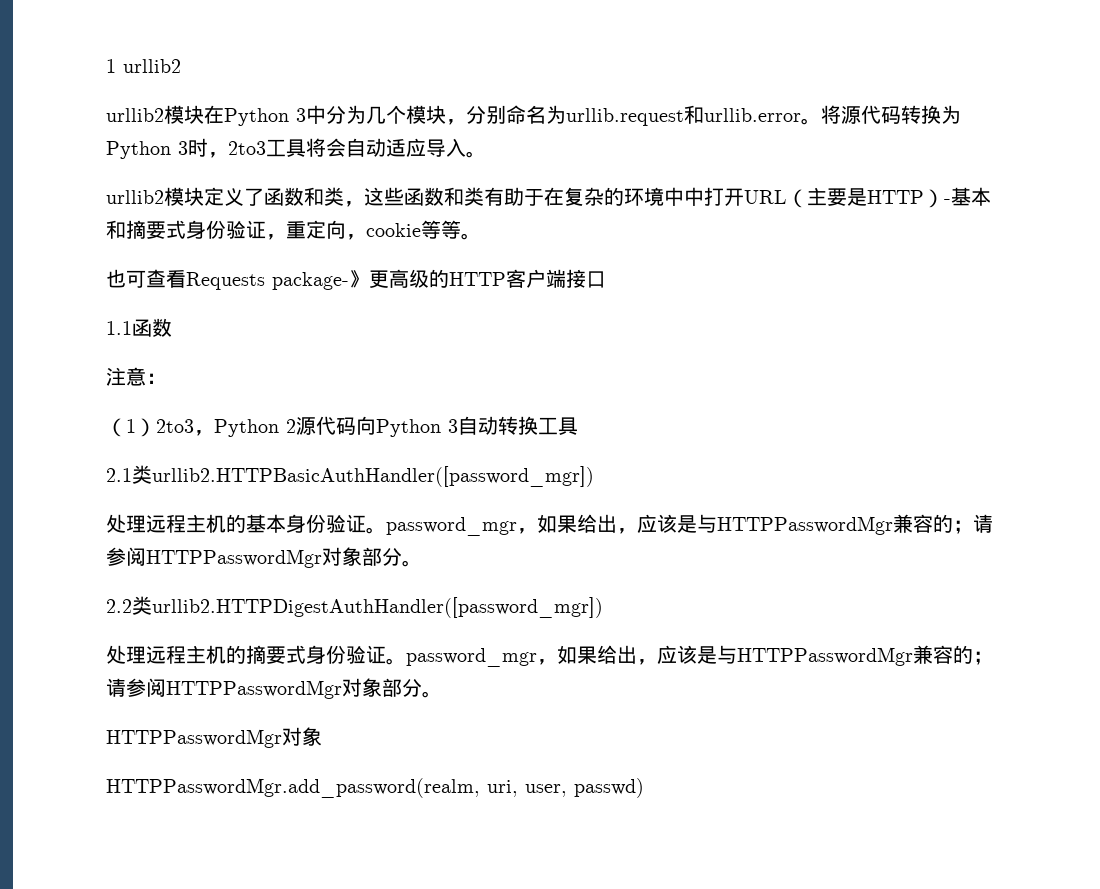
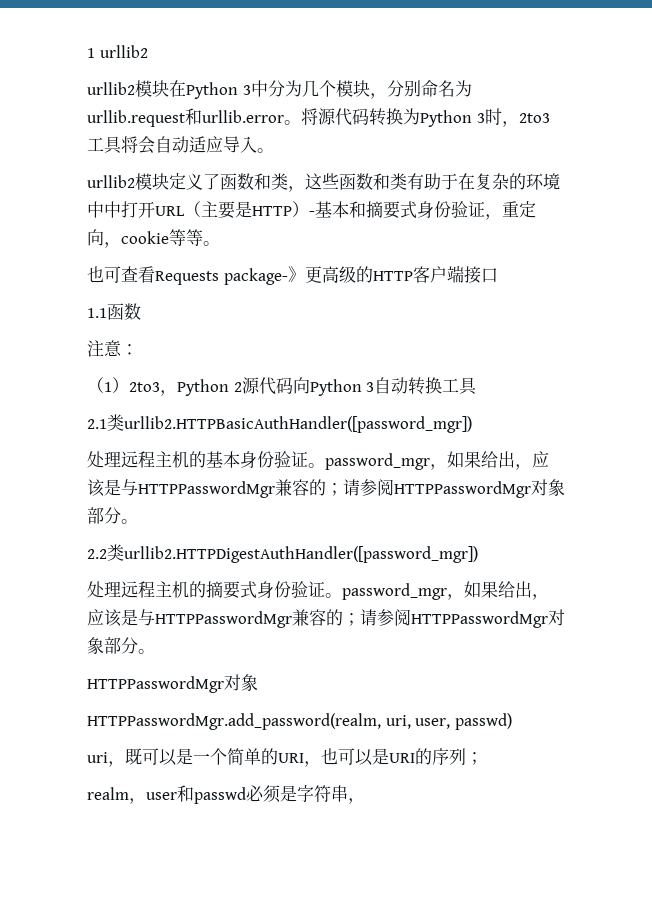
+ uri，既可以是一个简单的URI，也可以是URI的序列；
+ realm，user和passwd必须是字符串，

